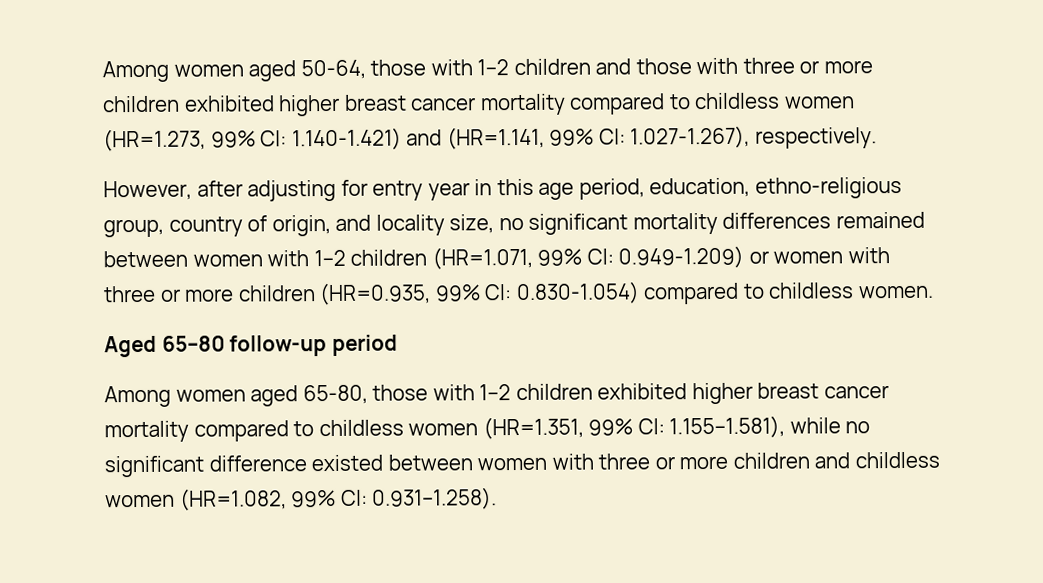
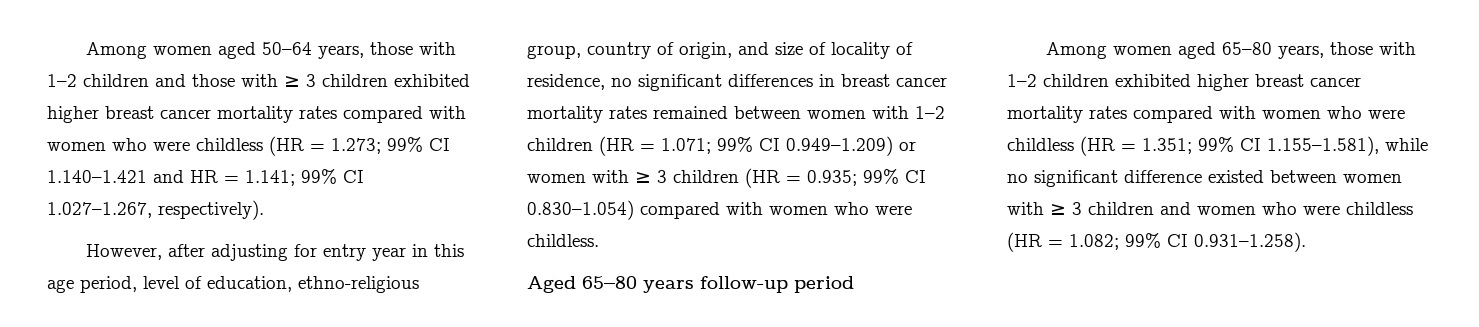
- Among women aged 50-64, those with 1–2 children and those with three or more children exhibited higher breast cancer mortality compared to childless women (HR=1.273, 99% CI: 1.140-1.421) and (HR=1.141, 99% CI: 1.027-1.267), respectively.
+ Among women aged 50–64 years, those with 1–2 children and those with ≥ 3 children exhibited higher breast cancer mortality rates compared with women who were childless (HR = 1.273; 99% CI 1.140–1.421 and HR = 1.141; 99% CI 1.027–1.267, respectively).
- However, after adjusting for entry year in this age period, education, ethno-religious group, country of origin, and locality size, no significant mortality differences remained between women with 1–2 children (HR=1.071, 99% CI: 0.949-1.209) or women with three or more children (HR=0.935, 99% CI: 0.830-1.054) compared to childless women.
+ However, after adjusting for entry year in this age period, level of education, ethno-religious group, country of origin, and size of locality of residence, no significant differences in breast cancer mortality rates remained between women with 1–2 children (HR = 1.071; 99% CI 0.949–1.209) or women with ≥ 3 children (HR = 0.935; 99% CI 0.830–1.054) compared with women who were childless.
- Aged 65–80 follow-up period
+ Aged 65–80 years follow-up period
- Among women aged 65-80, those with 1–2 children exhibited higher breast cancer mortality compared to childless women (HR=1.351, 99% CI: 1.155–1.581), while no significant difference existed between women with three or more children and childless women (HR=1.082, 99% CI: 0.931–1.258).
+ Among women aged 65–80 years, those with 1–2 children exhibited higher breast cancer mortality rates compared with women who were childless (HR = 1.351; 99% CI 1.155–1.581), while no significant difference existed between women with ≥ 3 children and women who were childless (HR = 1.082; 99% CI 0.931–1.258).

